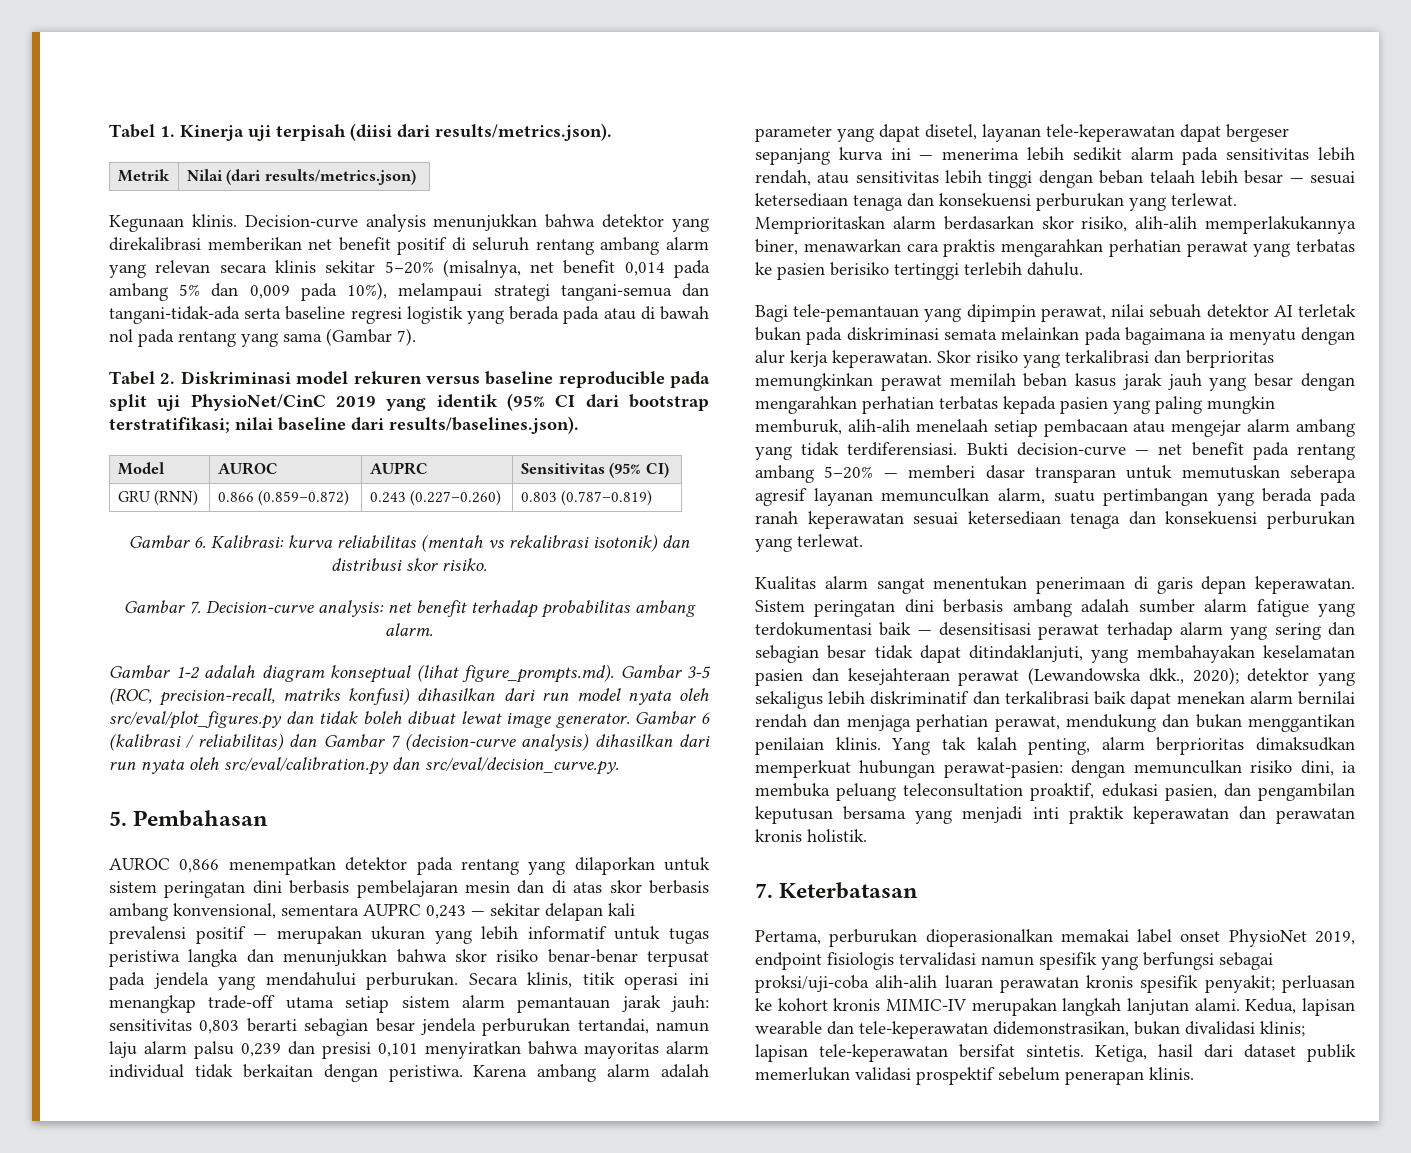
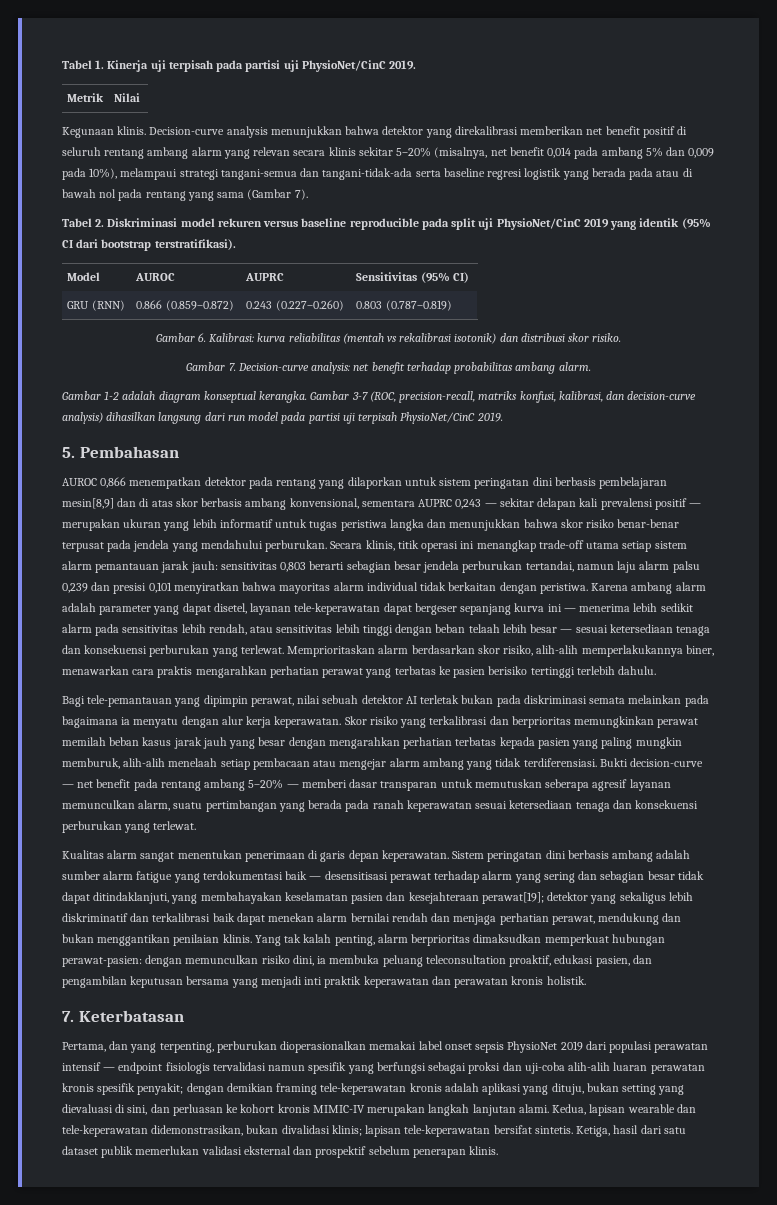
- Tabel 1. Kinerja uji terpisah (diisi dari results/metrics.json).
+ Tabel 1. Kinerja uji terpisah pada partisi uji PhysioNet/CinC 2019.
- Metrik | Nilai (dari results/metrics.json)
+ Metrik | Nilai
- Tabel 2. Diskriminasi model rekuren versus baseline reproducible pada split uji PhysioNet/CinC 2019 yang identik (95% CI dari bootstrap terstratifikasi; nilai baseline dari results/baselines.json).
+ Tabel 2. Diskriminasi model rekuren versus baseline reproducible pada split uji PhysioNet/CinC 2019 yang identik (95% CI dari bootstrap terstratifikasi).
- Gambar 1-2 adalah diagram konseptual (lihat figure_prompts.md). Gambar 3-5 (ROC, precision-recall, matriks konfusi) dihasilkan dari run model nyata oleh src/eval/plot_figures.py dan tidak boleh dibuat lewat image generator. Gambar 6 (kalibrasi / reliabilitas) dan Gambar 7 (decision-curve analysis) dihasilkan dari run nyata oleh src/eval/calibration.py dan src/eval/decision_curve.py.
+ Gambar 1-2 adalah diagram konseptual kerangka. Gambar 3-7 (ROC, precision-recall, matriks konfusi, kalibrasi, dan decision-curve analysis) dihasilkan langsung dari run model pada partisi uji terpisah PhysioNet/CinC 2019.
- AUROC 0,866 menempatkan detektor pada rentang yang dilaporkan untuk sistem peringatan dini berbasis pembelajaran mesin dan di atas skor berbasis ambang konvensional, sementara AUPRC 0,243 — sekitar delapan kali prevalensi positif — merupakan ukuran yang lebih informatif untuk tugas peristiwa langka dan menunjukkan bahwa skor risiko benar-benar terpusat pada jendela yang mendahului perburukan.
+ AUROC 0,866 menempatkan detektor pada rentang yang dilaporkan untuk sistem peringatan dini berbasis pembelajaran mesin[8,9] dan di atas skor berbasis ambang konvensional, sementara AUPRC 0,243 — sekitar delapan kali prevalensi positif — merupakan ukuran yang lebih informatif untuk tugas peristiwa langka dan menunjukkan bahwa skor risiko benar-benar terpusat pada jendela yang mendahului perburukan.
- Sistem peringatan dini berbasis ambang adalah sumber alarm fatigue yang terdokumentasi baik — desensitisasi perawat terhadap alarm yang sering dan sebagian besar tidak dapat ditindaklanjuti, yang membahayakan keselamatan pasien dan kesejahteraan perawat (Lewandowska dkk., 2020); detektor yang sekaligus lebih diskriminatif dan terkalibrasi baik dapat menekan alarm bernilai rendah dan menjaga perhatian perawat, mendukung dan bukan menggantikan penilaian klinis.
+ Sistem peringatan dini berbasis ambang adalah sumber alarm fatigue yang terdokumentasi baik — desensitisasi perawat terhadap alarm yang sering dan sebagian besar tidak dapat ditindaklanjuti, yang membahayakan keselamatan pasien dan kesejahteraan perawat[19]; detektor yang sekaligus lebih diskriminatif dan terkalibrasi baik dapat menekan alarm bernilai rendah dan menjaga perhatian perawat, mendukung dan bukan menggantikan penilaian klinis.
- Pertama, perburukan dioperasionalkan memakai label onset PhysioNet 2019, endpoint fisiologis tervalidasi namun spesifik yang berfungsi sebagai proksi/uji-coba alih-alih luaran perawatan kronis spesifik penyakit; perluasan ke kohort kronis MIMIC-IV merupakan langkah lanjutan alami.
+ Pertama, dan yang terpenting, perburukan dioperasionalkan memakai label onset sepsis PhysioNet 2019 dari populasi perawatan intensif — endpoint fisiologis tervalidasi namun spesifik yang berfungsi sebagai proksi dan uji-coba alih-alih luaran perawatan kronis spesifik penyakit; dengan demikian framing tele-keperawatan kronis adalah aplikasi yang dituju, bukan setting yang dievaluasi di sini, dan perluasan ke kohort kronis MIMIC-IV merupakan langkah lanjutan alami.
- Ketiga, hasil dari dataset publik memerlukan validasi prospektif sebelum penerapan klinis.
+ Ketiga, hasil dari satu dataset publik memerlukan validasi eksternal dan prospektif sebelum penerapan klinis.

